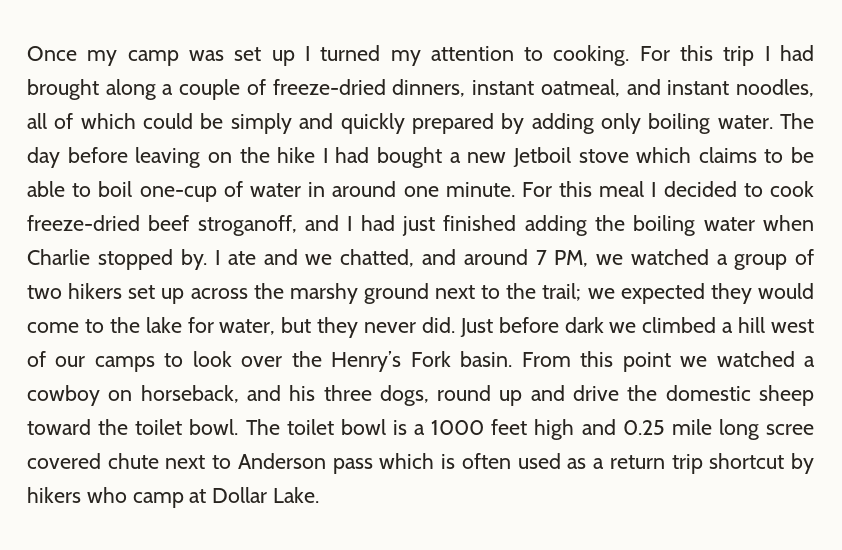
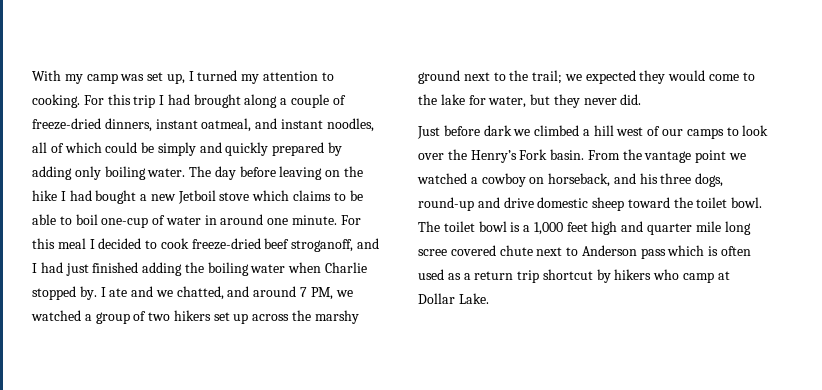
- Once my camp was set up I turned my attention to cooking.
+ With my camp was set up, I turned my attention to cooking.
- I ate and we chatted, and around 7 PM, we watched a group of two hikers set up across the marshy ground next to the trail; we expected they would come to the lake for water, but they never did. Just before dark we climbed a hill west of our camps to look over the Henry’s Fork basin.
+ I ate and we chatted, and around 7 PM, we watched a group of two hikers set up across the marshy ground next to the trail; we expected they would come to the lake for water, but they never did.
+ Just before dark we climbed a hill west of our camps to look over the Henry’s Fork basin.
- From this point we watched a cowboy on horseback, and his three dogs, round up and drive the domestic sheep toward the toilet bowl.
+ From the vantage point we watched a cowboy on horseback, and his three dogs, round-up and drive domestic sheep toward the toilet bowl.
- The toilet bowl is a 1000 feet high and 0.25 mile long scree covered chute next to Anderson pass which is often used as a return trip shortcut by hikers who camp at Dollar Lake.
+ The toilet bowl is a 1,000 feet high and quarter mile long scree covered chute next to Anderson pass which is often used as a return trip shortcut by hikers who camp at Dollar Lake.

